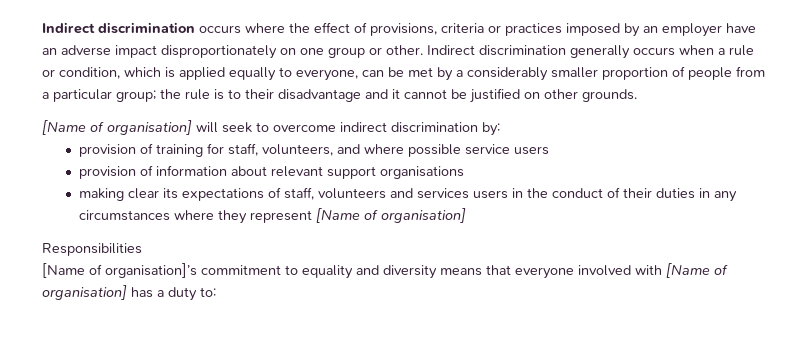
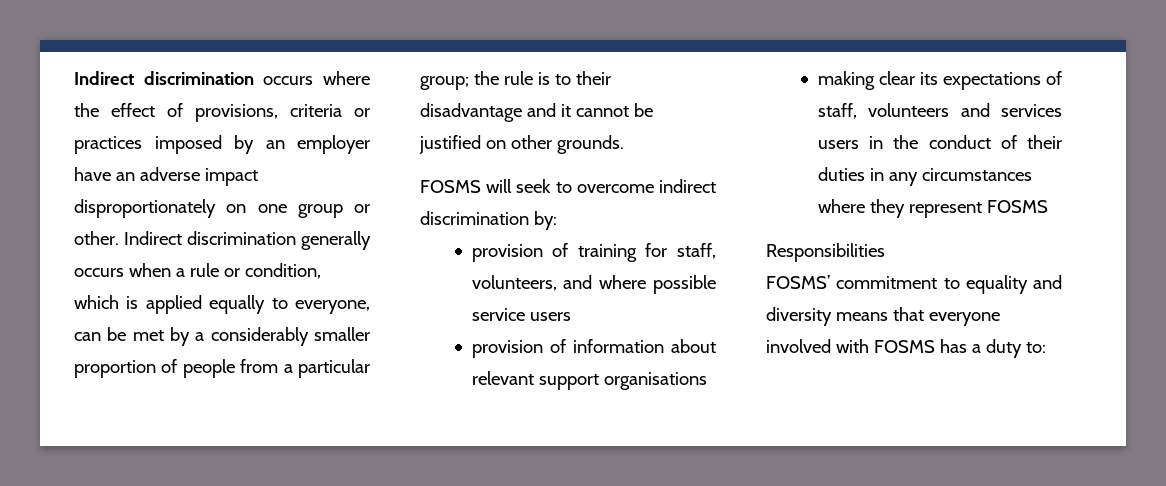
- [Name of organisation] will seek to overcome indirect discrimination by:
+ FOSMS will seek to overcome indirect discrimination by:
- making clear its expectations of staff, volunteers and services users in the conduct of their duties in any circumstances where they represent [Name of organisation]
+ making clear its expectations of staff, volunteers and services users in the conduct of their duties in any circumstances where they represent FOSMS
  Responsibilities
- [Name of organisation]’s commitment to equality and diversity means that everyone involved with [Name of organisation] has a duty to:
+ FOSMS’ commitment to equality and diversity means that everyone involved with FOSMS has a duty to:

